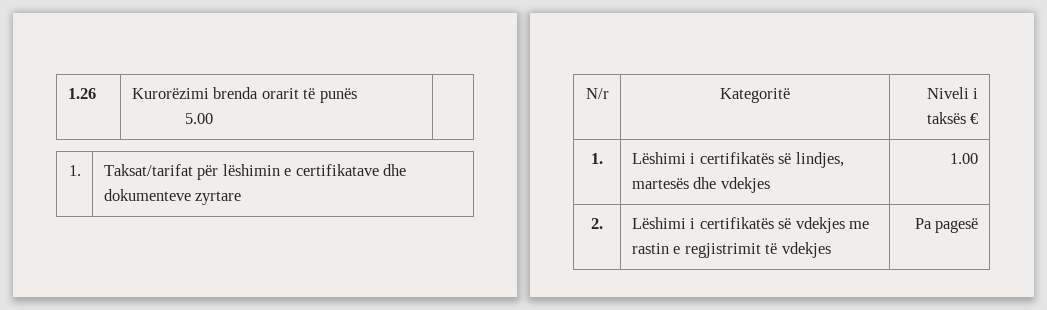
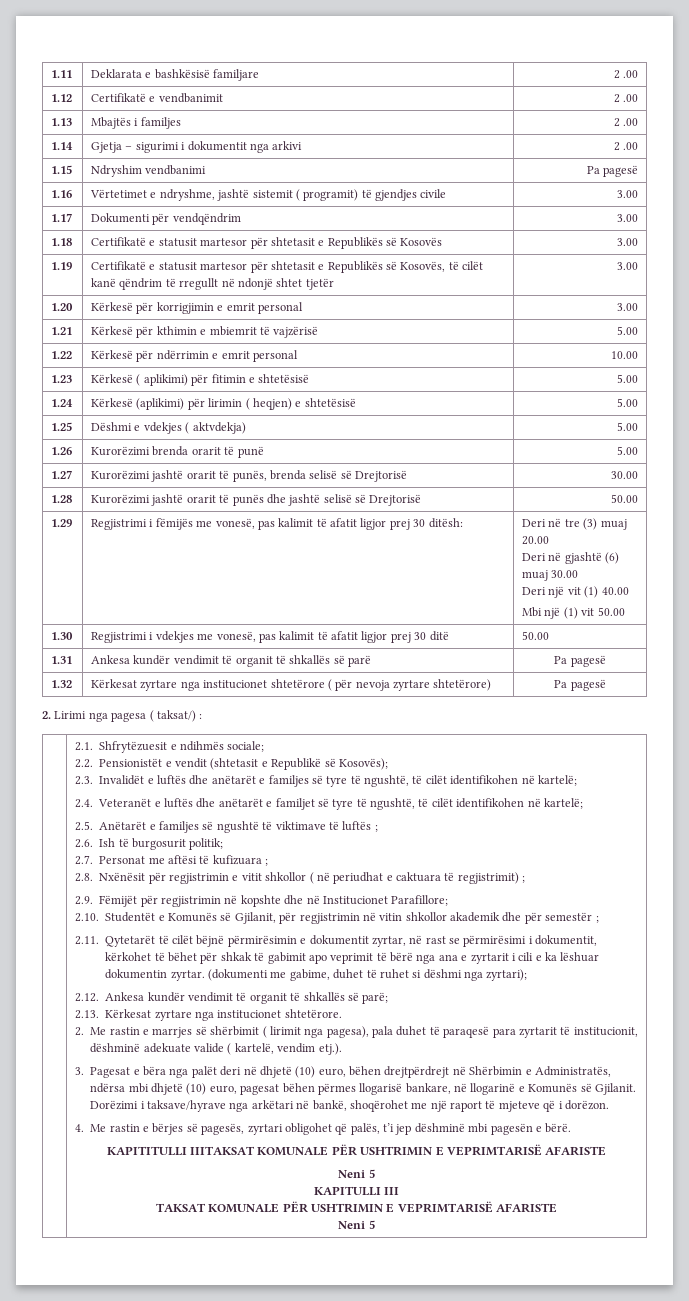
+ 1.11 | Deklarata e bashkësisë familjare | 2 .00
+ 1.12 | Certifikatë e vendbanimit | 2 .00
+ 1.13 | Mbajtës i familjes | 2 .00
+ 1.14 | Gjetja – sigurimi i dokumentit nga arkivi | 2 .00
+ 1.15 | Ndryshim vendbanimi | Pa pagesë
+ 1.16 | Vërtetimet e ndryshme, jashtë sistemit ( programit) të gjendjes civile | 3.00
+ 1.17 | Dokumenti për vendqëndrim | 3.00
+ 1.18 | Certifikatë e statusit martesor për shtetasit e Republikës së Kosovës | 3.00
+ 1.19 | Certifikatë e statusit martesor për shtetasit e Republikës së Kosovës, të cilët kanë qëndrim të rregullt në ndonjë shtet tjetër | 3.00
+ 1.20 | Kërkesë për korrigjimin e emrit personal | 3.00
+ 1.21 | Kërkesë për kthimin e mbiemrit të vajzërisë | 5.00
+ 1.22 | Kërkesë për ndërrimin e emrit personal | 10.00
+ 1.23 | Kërkesë ( aplikimi) për fitimin e shtetësisë | 5.00
+ 1.24 | Kërkesë (aplikimi) për lirimin ( heqjen) e shtetësisë | 5.00
+ 1.25 | Dëshmi e vdekjes ( aktvdekja) | 5.00
- 1.26 | Kurorëzimi brenda orarit të punës
- 5.00 |
- 1. | Taksat/tarifat për lëshimin e certifikatave dhe dokumenteve zyrtare
- N/r | Kategoritë | Niveli i taksës €
- 1. | Lëshimi i certifikatës së lindjes, martesës dhe vdekjes | 1.00
- 2. | Lëshimi i certifikatës së vdekjes me rastin e regjistrimit të vdekjes | Pa pagesë
+ 1.26 | Kurorëzimi brenda orarit të punë | 5.00
+ 1.27 | Kurorëzimi jashtë orarit të punës, brenda selisë së Drejtorisë | 30.00
+ 1.28 | Kurorëzimi jashtë orarit të punës dhe jashtë selisë së Drejtorisë | 50.00
+ 1.29 | Regjistrimi i fëmijës me vonesë, pas kalimit të afatit ligjor prej 30 ditësh: | Deri në tre (3) muaj 20.00
+ Deri në gjashtë (6) muaj 30.00
+ Deri një vit (1) 40.00
+ Mbi një (1) vit 50.00
+ 1.30 | Regjistrimi i vdekjes me vonesë, pas kalimit të afatit ligjor prej 30 ditë | 50.00
+ 1.31 | Ankesa kundër vendimit të organit të shkallës së parë | Pa pagesë
+ 1.32 | Kërkesat zyrtare nga institucionet shtetërore ( për nevoja zyrtare shtetërore) | Pa pagesë
+ 2. Lirimi nga pagesa ( taksat/) :
+ | 2.1. Shfrytëzuesit e ndihmës sociale;
+ 2.2. Pensionistët e vendit (shtetasit e Republikë së Kosovës);
+ 2.3. Invalidët e luftës dhe anëtarët e familjes së tyre të ngushtë, të cilët identifikohen në kartelë;
+ 2.4. Veteranët e luftës dhe anëtarët e familjet së tyre të ngushtë, të cilët identifikohen në kartelë;
+ 2.5. Anëtarët e familjes së ngushtë të viktimave të luftës ;
+ 2.6. Ish të burgosurit politik;
+ 2.7. Personat me aftësi të kufizuara ;
+ 2.8. Nxënësit për regjistrimin e vitit shkollor ( në periudhat e caktuara të regjistrimit) ;
+ 2.9. Fëmijët për regjistrimin në kopshte dhe në Institucionet Parafillore;
+ 2.10. Studentët e Komunës së Gjilanit, për regjistrimin në vitin shkollor akademik dhe për semestër ;
+ 2.11. Qytetarët të cilët bëjnë përmirësimin e dokumentit zyrtar, në rast se përmirësimi i dokumentit, kërkohet të bëhet për shkak të gabimit apo veprimit të bërë nga ana e zyrtarit i cili e ka lëshuar dokumentin zyrtar. (dokumenti me gabime, duhet të ruhet si dëshmi nga zyrtari);
+ 2.12. Ankesa kundër vendimit të organit të shkallës së parë;
+ 2.13. Kërkesat zyrtare nga institucionet shtetërore.
+ 2. Me rastin e marrjes së shërbimit ( lirimit nga pagesa), pala duhet të paraqesë para zyrtarit të institucionit, dëshminë adekuate valide ( kartelë, vendim etj.).
+ 3. Pagesat e bëra nga palët deri në dhjetë (10) euro, bëhen drejtpërdrejt në Shërbimin e Administratës, ndërsa mbi dhjetë (10) euro, pagesat bëhen përmes llogarisë bankare, në llogarinë e Komunës së Gjilanit. Dorëzimi i taksave/hyrave nga arkëtari në bankë, shoqërohet me një raport të mjeteve që i dorëzon.
+ 4. Me rastin e bërjes së pagesës, zyrtari obligohet që palës, t’i jep dëshminë mbi pagesën e bërë.
+ KAPITITULLI IIITAKSAT KOMUNALE PËR USHTRIMIN E VEPRIMTARISË AFARISTE
+ Neni 5
+ KAPITULLI III
+ TAKSAT KOMUNALE PËR USHTRIMIN E VEPRIMTARISË AFARISTE
+ Neni 5

